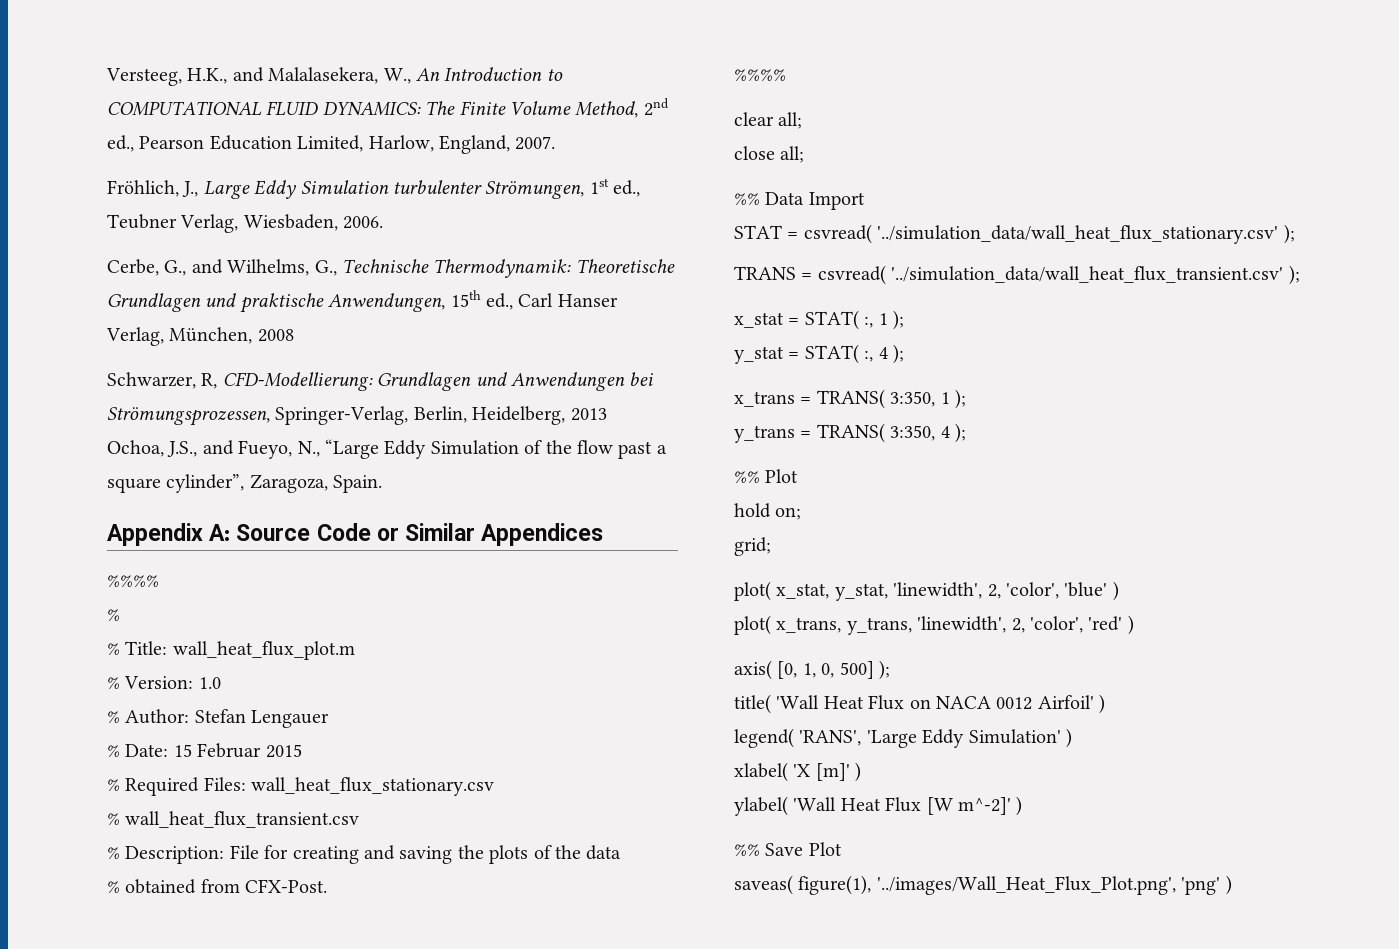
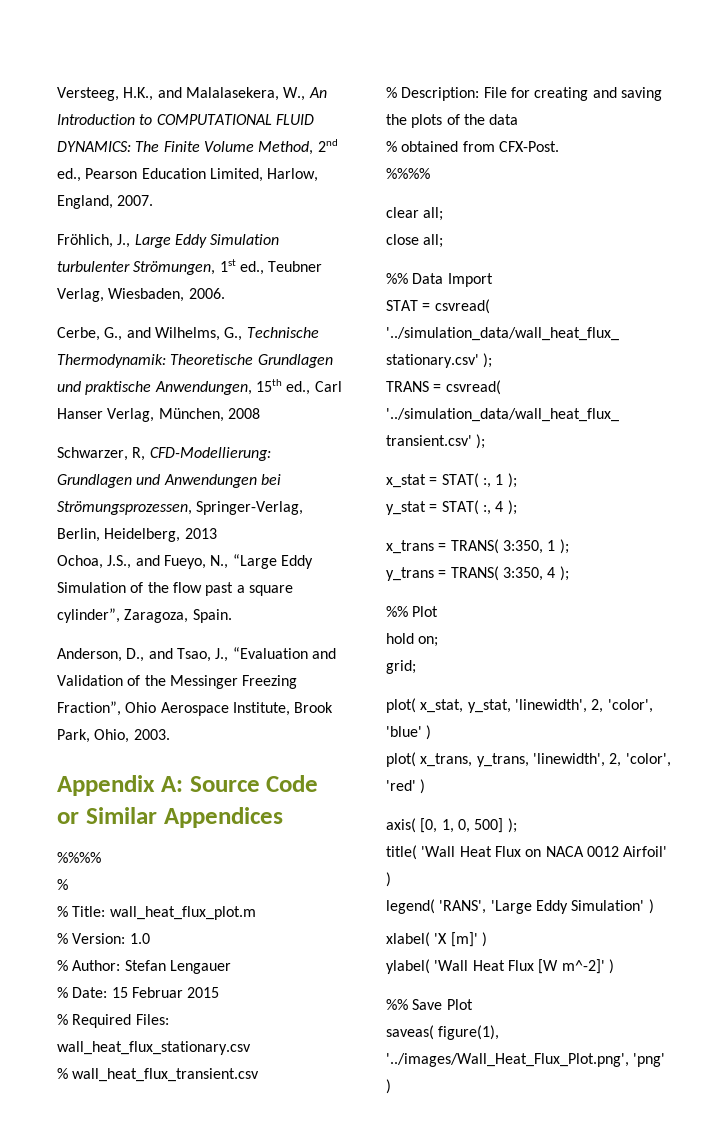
+ Anderson, D., and Tsao, J., “Evaluation and Validation of the Messinger Freezing Fraction”, Ohio Aerospace Institute, Brook Park, Ohio, 2003.

